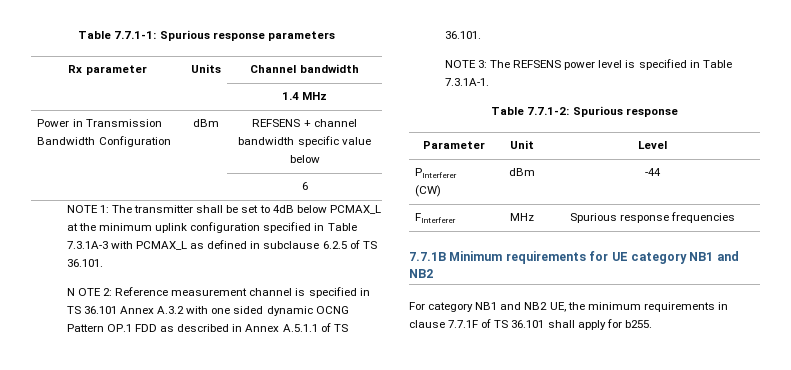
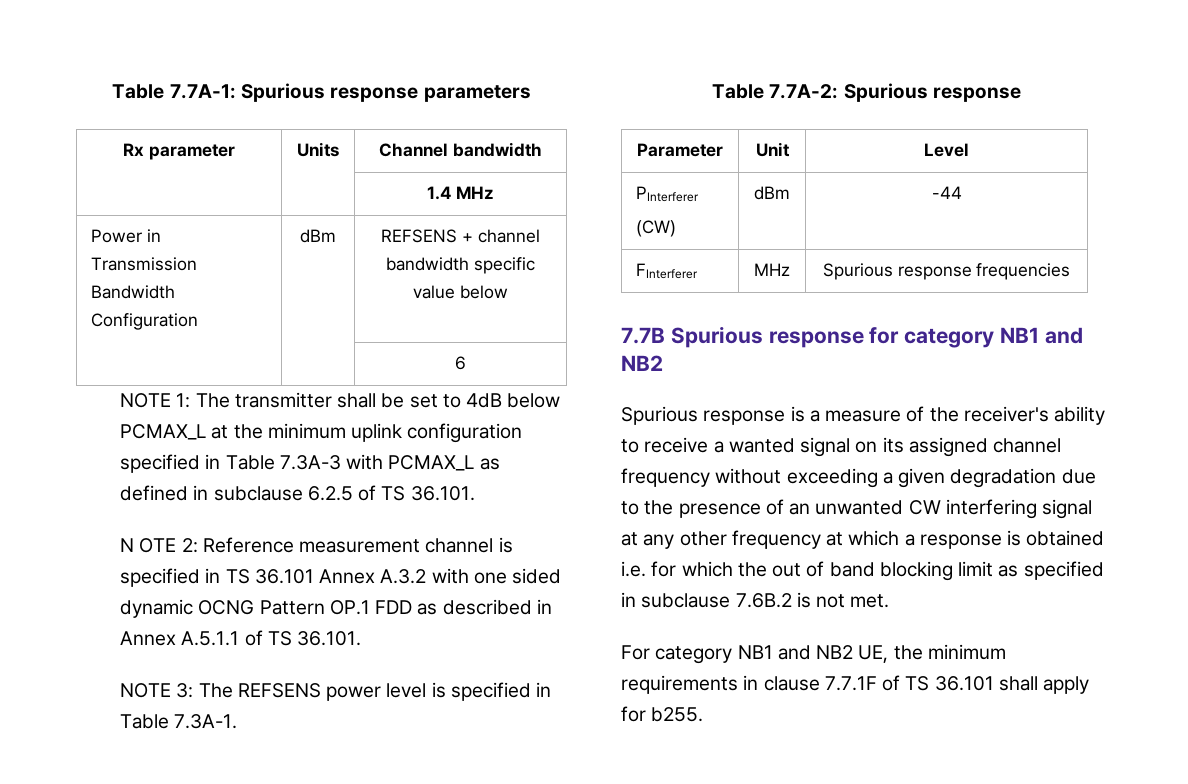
- Table 7.7.1-1: Spurious response parameters
+ Table 7.7A-1: Spurious response parameters
- NOTE 1: The transmitter shall be set to 4dB below PCMAX_L at the minimum uplink configuration specified in Table 7.3.1A-3 with PCMAX_L as defined in subclause 6.2.5 of TS 36.101.
+ NOTE 1: The transmitter shall be set to 4dB below PCMAX_L at the minimum uplink configuration specified in Table 7.3A-3 with PCMAX_L as defined in subclause 6.2.5 of TS 36.101.
- NOTE 3: The REFSENS power level is specified in Table 7.3.1A-1.
- Table 7.7.1-2: Spurious response
+ NOTE 3: The REFSENS power level is specified in Table 7.3A-1.
+ Table 7.7A-2: Spurious response
- 7.7.1B Minimum requirements for UE category NB1 and NB2
+ 7.7B Spurious response for category NB1 and NB2
+ Spurious response is a measure of the receiver's ability to receive a wanted signal on its assigned channel frequency without exceeding a given degradation due to the presence of an unwanted CW interfering signal at any other frequency at which a response is obtained i.e. for which the out of band blocking limit as specified in subclause 7.6B.2 is not met.

